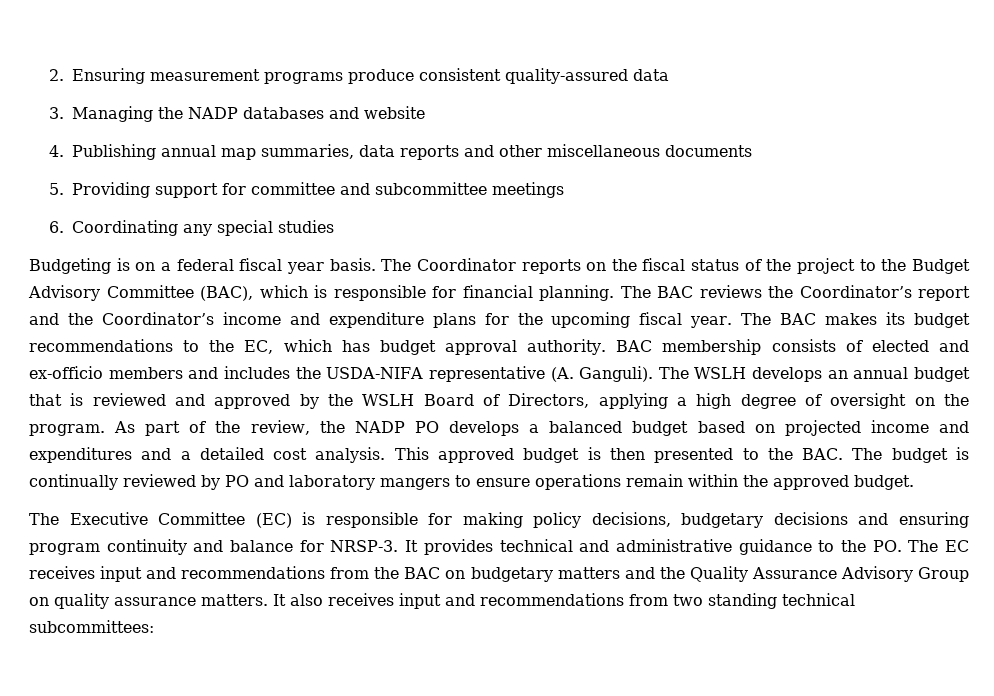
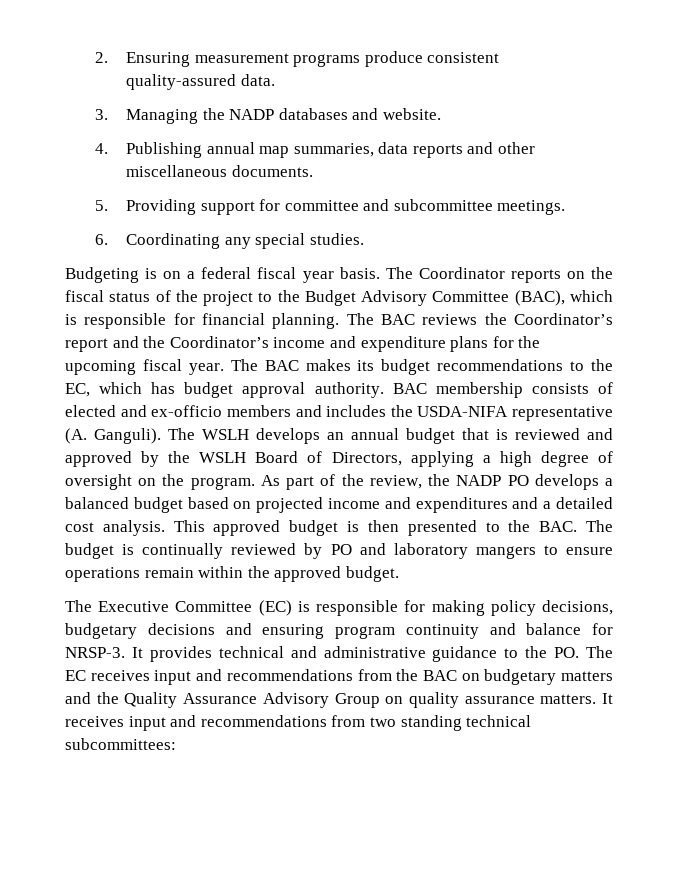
- 2. Ensuring measurement programs produce consistent quality-assured data
+ 2. Ensuring measurement programs produce consistent quality-assured data.
- 3. Managing the NADP databases and website
+ 3. Managing the NADP databases and website.
- 4. Publishing annual map summaries, data reports and other miscellaneous documents
+ 4. Publishing annual map summaries, data reports and other miscellaneous documents.
- 5. Providing support for committee and subcommittee meetings
+ 5. Providing support for committee and subcommittee meetings.
- 6. Coordinating any special studies
+ 6. Coordinating any special studies.
- It also receives input and recommendations from two standing technical subcommittees:
+ It receives input and recommendations from two standing technical subcommittees:

